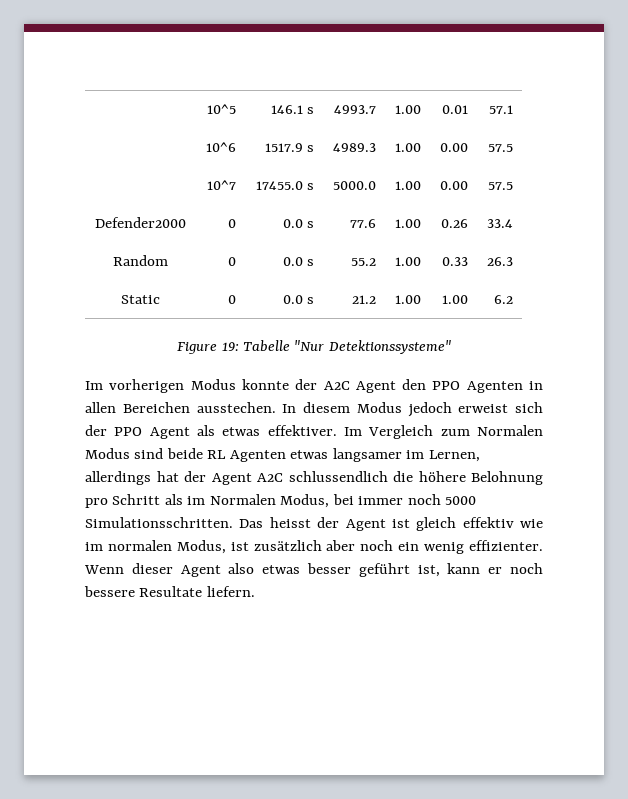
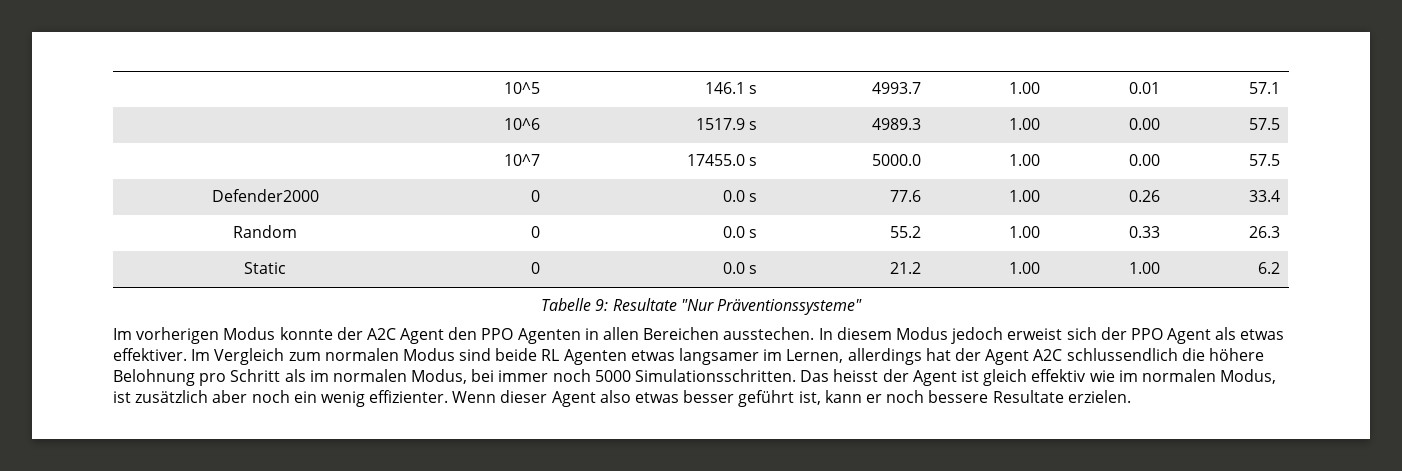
- Figure 19: Tabelle "Nur Detektionssysteme"
+ Tabelle 9: Resultate "Nur Präventionssysteme"
- Im Vergleich zum Normalen Modus sind beide RL Agenten etwas langsamer im Lernen, allerdings hat der Agent A2C schlussendlich die höhere Belohnung pro Schritt als im Normalen Modus, bei immer noch 5000 Simulationsschritten.
+ Im Vergleich zum normalen Modus sind beide RL Agenten etwas langsamer im Lernen, allerdings hat der Agent A2C schlussendlich die höhere Belohnung pro Schritt als im normalen Modus, bei immer noch 5000 Simulationsschritten.
- Wenn dieser Agent also etwas besser geführt ist, kann er noch bessere Resultate liefern.
+ Wenn dieser Agent also etwas besser geführt ist, kann er noch bessere Resultate erzielen.

